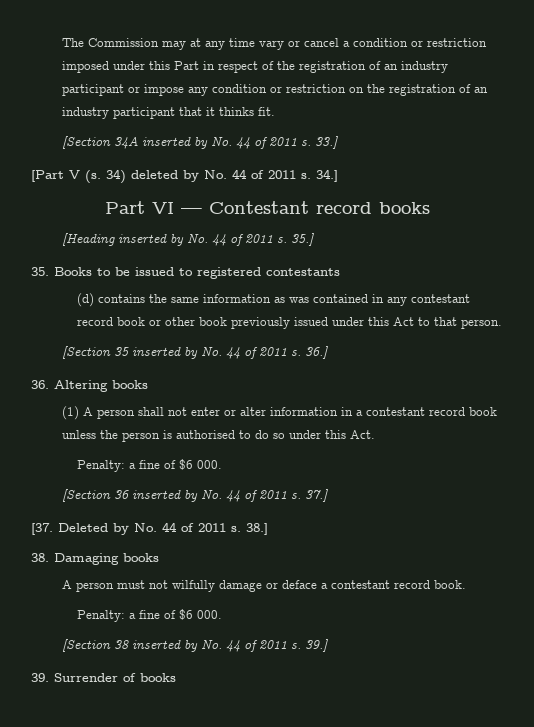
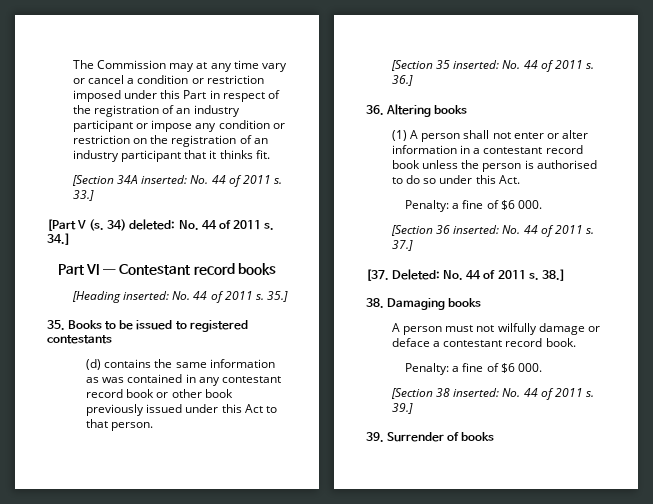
- [Section 34A inserted by No. 44 of 2011 s.
+ [Section 34A inserted: No. 44 of 2011 s.
- 34) deleted by No. 44 of 2011 s.
+ 34) deleted: No. 44 of 2011 s.
- [Heading inserted by No. 44 of 2011 s.
+ [Heading inserted: No. 44 of 2011 s.
- [Section 35 inserted by No. 44 of 2011 s.
+ [Section 35 inserted: No. 44 of 2011 s.
- [Section 36 inserted by No. 44 of 2011 s.
+ [Section 36 inserted: No. 44 of 2011 s.
- [37. Deleted by No. 44 of 2011 s.
+ [37. Deleted: No. 44 of 2011 s.
- [Section 38 inserted by No. 44 of 2011 s.
+ [Section 38 inserted: No. 44 of 2011 s.

